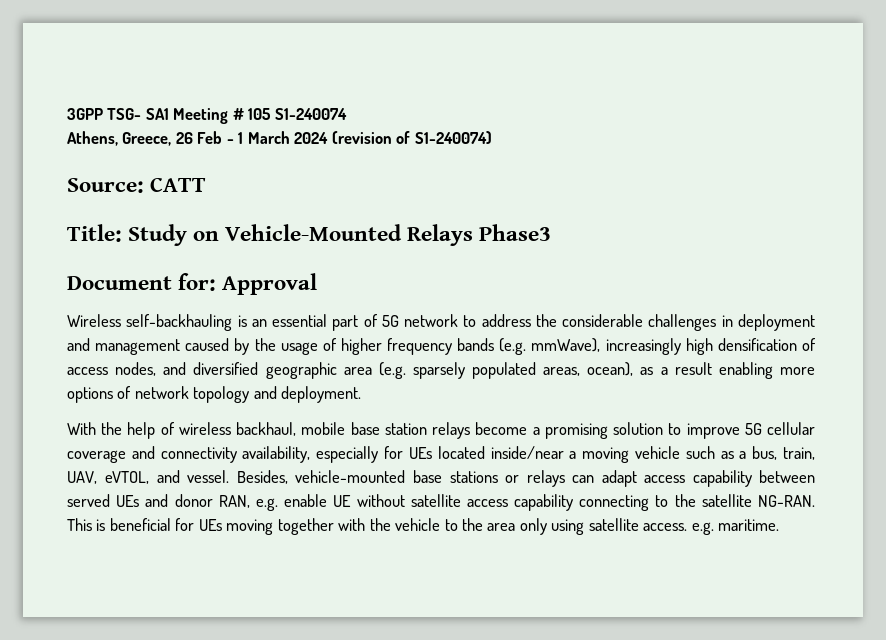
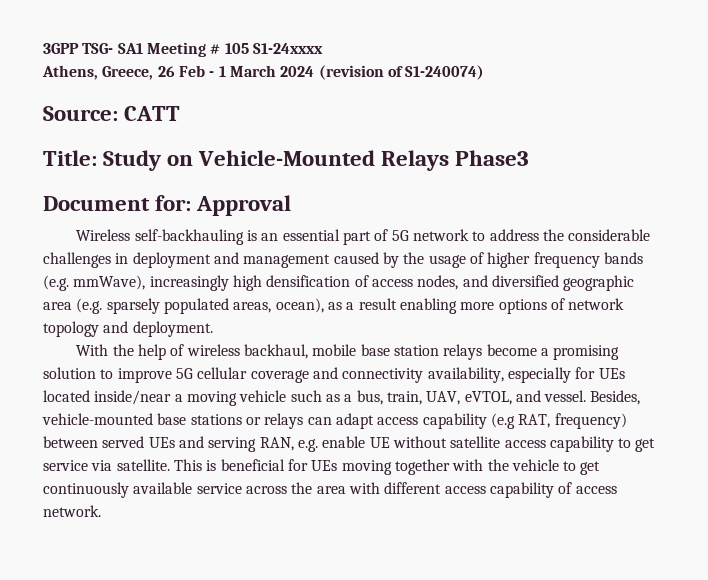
- 3GPP TSG- SA1 Meeting # 105 S1-240074
+ 3GPP TSG- SA1 Meeting # 105 S1-24xxxx
- Besides, vehicle-mounted base stations or relays can adapt access capability between served UEs and donor RAN, e.g. enable UE without satellite access capability connecting to the satellite NG-RAN.
+ Besides, vehicle-mounted base stations or relays can adapt access capability (e.g RAT, frequency) between served UEs and serving RAN, e.g. enable UE without satellite access capability to get service via satellite.
- This is beneficial for UEs moving together with the vehicle to the area only using satellite access. e.g. maritime.
+ This is beneficial for UEs moving together with the vehicle to get continuously available service across the area with different access capability of access network.

